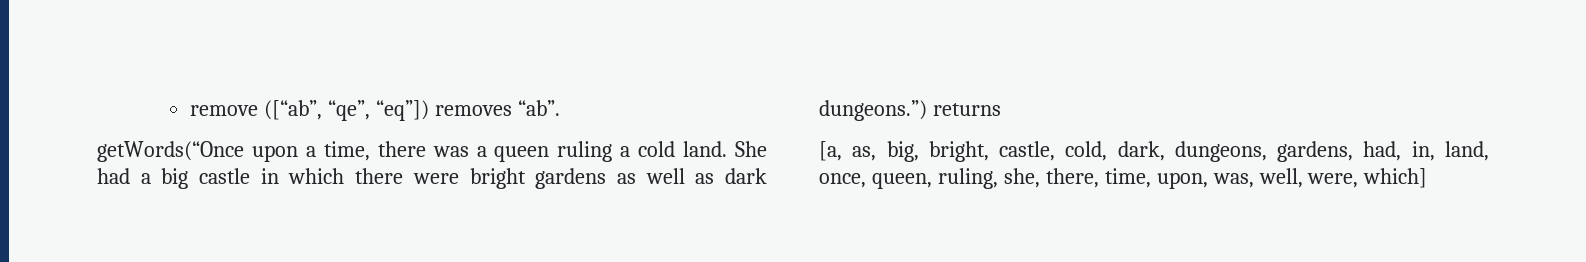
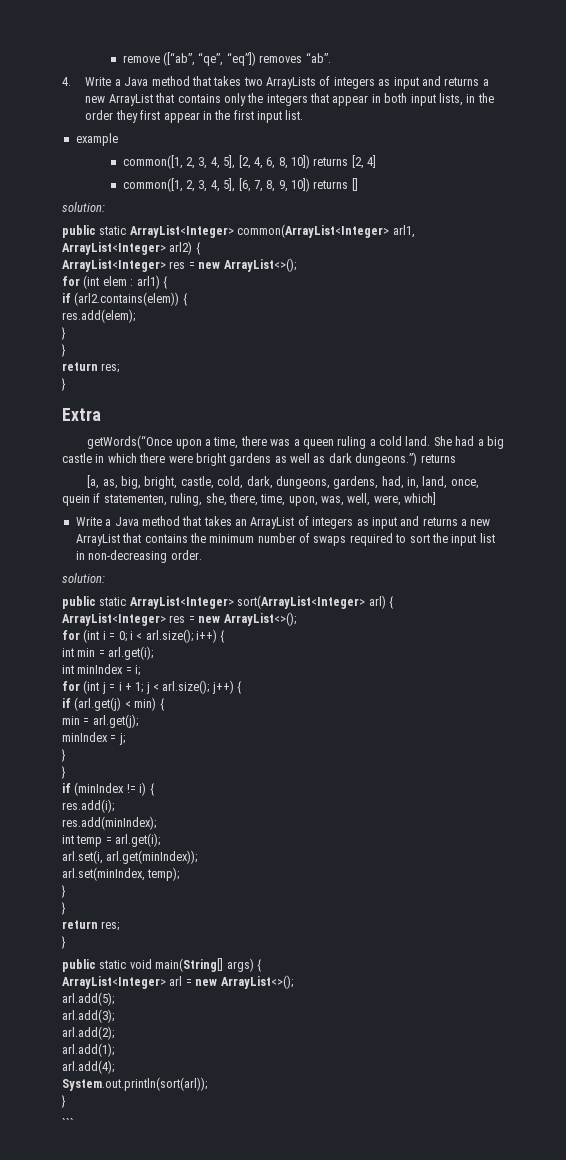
+ 4. Write a Java method that takes two ArrayLists of integers as input and returns a new ArrayList that contains only the integers that appear in both input lists, in the order they first appear in the first input list.
+ example
+ common([1, 2, 3, 4, 5], [2, 4, 6, 8, 10]) returns [2, 4]
+ common([1, 2, 3, 4, 5], [6, 7, 8, 9, 10]) returns []
+ solution:
+ public static ArrayList<Integer> common(ArrayList<Integer> arl1, ArrayList<Integer> arl2) {
+ ArrayList<Integer> res = new ArrayList<>();
+ for (int elem : arl1) {
+ if (arl2.contains(elem)) {
+ res.add(elem);
+ }
+ }
+ return res;
+ }
+ Extra
- [a, as, big, bright, castle, cold, dark, dungeons, gardens, had, in, land, once, queen, ruling, she, there, time, upon, was, well, were, which]
+ [a, as, big, bright, castle, cold, dark, dungeons, gardens, had, in, land, once, quein if statementen, ruling, she, there, time, upon, was, well, were, which]
+ Write a Java method that takes an ArrayList of integers as input and returns a new ArrayList that contains the minimum number of swaps required to sort the input list in non-decreasing order.
+ solution:
+ public static ArrayList<Integer> sort(ArrayList<Integer> arl) {
+ ArrayList<Integer> res = new ArrayList<>();
+ for (int i = 0; i < arl.size(); i++) {
+ int min = arl.get(i);
+ int minIndex = i;
+ for (int j = i + 1; j < arl.size(); j++) {
+ if (arl.get(j) < min) {
+ min = arl.get(j);
+ minIndex = j;
+ }
+ }
+ if (minIndex != i) {
+ res.add(i);
+ res.add(minIndex);
+ int temp = arl.get(i);
+ arl.set(i, arl.get(minIndex));
+ arl.set(minIndex, temp);
+ }
+ }
+ return res;
+ }
+ public static void main(String[] args) {
+ ArrayList<Integer> arl = new ArrayList<>();
+ arl.add(5);
+ arl.add(3);
+ arl.add(2);
+ arl.add(1);
+ arl.add(4);
+ System.out.println(sort(arl));
+ }
+ ```

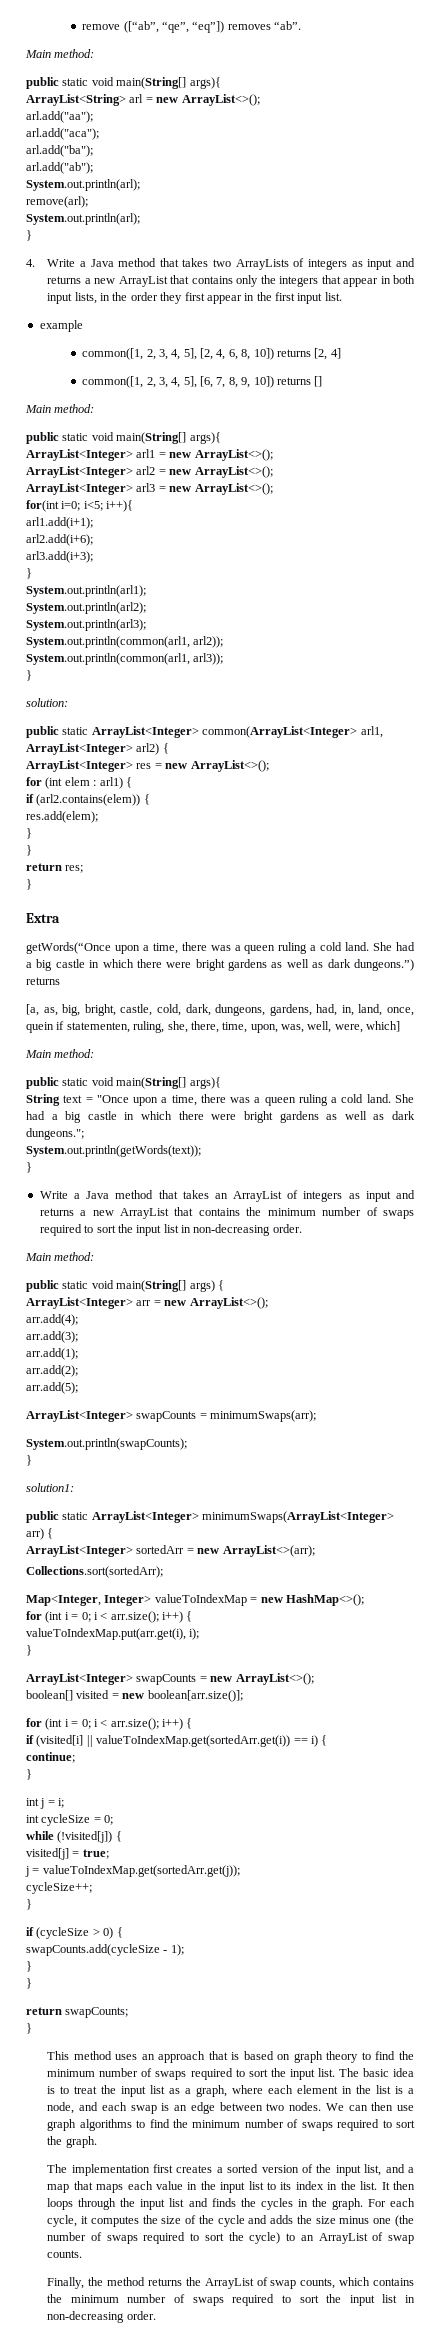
  remove ([“ab”, “qe”, “eq”]) removes “ab”.
+ Main method:
+ public static void main(String[] args){
+ ArrayList<String> arl = new ArrayList<>();
+ arl.add("aa");
+ arl.add("aca");
+ arl.add("ba");
+ arl.add("ab");
+ System.out.println(arl);
+ remove(arl);
+ System.out.println(arl);
+ }
  common([1, 2, 3, 4, 5], [6, 7, 8, 9, 10]) returns []
+ Main method:
+ public static void main(String[] args){
+ ArrayList<Integer> arl1 = new ArrayList<>();
+ ArrayList<Integer> arl2 = new ArrayList<>();
+ ArrayList<Integer> arl3 = new ArrayList<>();
+ for(int i=0; i<5; i++){
+ arl1.add(i+1);
+ arl2.add(i+6);
+ arl3.add(i+3);
+ }
+ System.out.println(arl1);
+ System.out.println(arl2);
+ System.out.println(arl3);
+ System.out.println(common(arl1, arl2));
+ System.out.println(common(arl1, arl3));
+ }
  [a, as, big, bright, castle, cold, dark, dungeons, gardens, had, in, land, once, quein if statementen, ruling, she, there, time, upon, was, well, were, which]
+ Main method:
+ public static void main(String[] args){
+ String text = "Once upon a time, there was a queen ruling a cold land. She had a big castle in which there were bright gardens as well as dark dungeons.";
+ System.out.println(getWords(text));
+ }
  Write a Java method that takes an ArrayList of integers as input and returns a new ArrayList that contains the minimum number of swaps required to sort the input list in non-decreasing order.
- solution:
- public static ArrayList<Integer> sort(ArrayList<Integer> arl) {
- ArrayList<Integer> res = new ArrayList<>();
- for (int i = 0; i < arl.size(); i++) {
- int min = arl.get(i);
- int minIndex = i;
- for (int j = i + 1; j < arl.size(); j++) {
- if (arl.get(j) < min) {
- min = arl.get(j);
- minIndex = j;
- }
- }
- if (minIndex != i) {
- res.add(i);
- res.add(minIndex);
- int temp = arl.get(i);
- arl.set(i, arl.get(minIndex));
- arl.set(minIndex, temp);
- }
- }
- return res;
- }
+ Main method:
- ArrayList<Integer> arl = new ArrayList<>();
- arl.add(5);
- arl.add(3);
- arl.add(2);
- arl.add(1);
- arl.add(4);
- System.out.println(sort(arl));
+ ArrayList<Integer> arr = new ArrayList<>();
+ arr.add(4);
+ arr.add(3);
+ arr.add(1);
+ arr.add(2);
+ arr.add(5);
+ ArrayList<Integer> swapCounts = minimumSwaps(arr);
+ System.out.println(swapCounts);
  }
- ```
+ solution1:
+ public static ArrayList<Integer> minimumSwaps(ArrayList<Integer> arr) {
+ ArrayList<Integer> sortedArr = new ArrayList<>(arr);
+ Collections.sort(sortedArr);
+ Map<Integer, Integer> valueToIndexMap = new HashMap<>();
+ for (int i = 0; i < arr.size(); i++) {
+ valueToIndexMap.put(arr.get(i), i);
+ }
+ ArrayList<Integer> swapCounts = new ArrayList<>();
+ boolean[] visited = new boolean[arr.size()];
+ for (int i = 0; i < arr.size(); i++) {
+ if (visited[i] || valueToIndexMap.get(sortedArr.get(i)) == i) {
+ continue;
+ }
+ int j = i;
+ int cycleSize = 0;
+ while (!visited[j]) {
+ visited[j] = true;
+ j = valueToIndexMap.get(sortedArr.get(j));
+ cycleSize++;
+ }
+ if (cycleSize > 0) {
+ swapCounts.add(cycleSize - 1);
+ }
+ }
+ return swapCounts;
+ }
+ This method uses an approach that is based on graph theory to find the minimum number of swaps required to sort the input list. The basic idea is to treat the input list as a graph, where each element in the list is a node, and each swap is an edge between two nodes. We can then use graph algorithms to find the minimum number of swaps required to sort the graph.
+ The implementation first creates a sorted version of the input list, and a map that maps each value in the input list to its index in the list. It then loops through the input list and finds the cycles in the graph. For each cycle, it computes the size of the cycle and adds the size minus one (the number of swaps required to sort the cycle) to an ArrayList of swap counts.
+ Finally, the method returns the ArrayList of swap counts, which contains the minimum number of swaps required to sort the input list in non-decreasing order.

